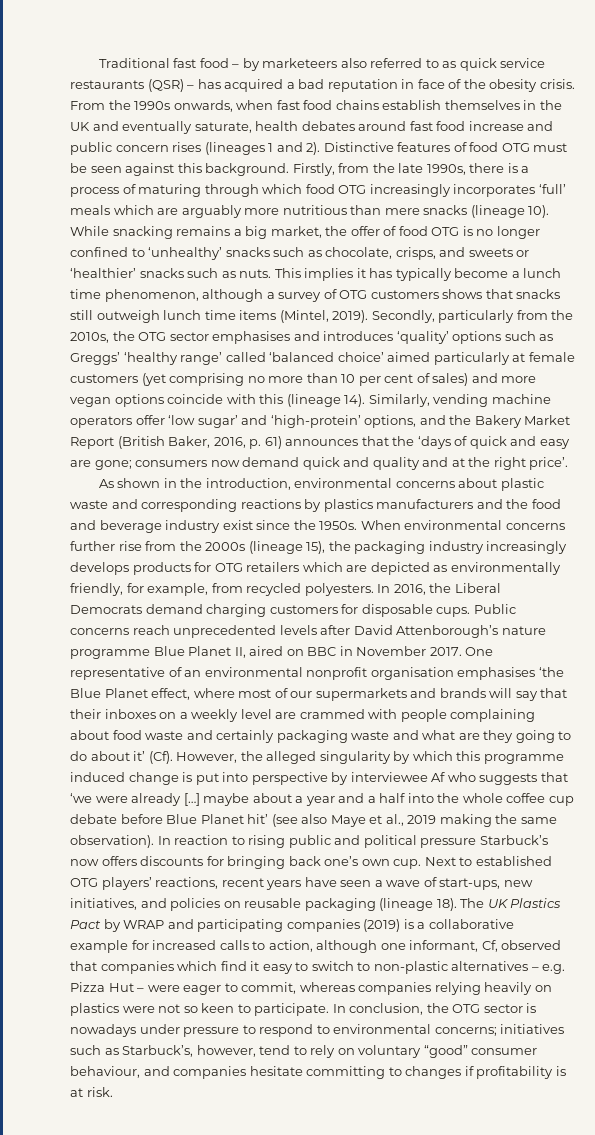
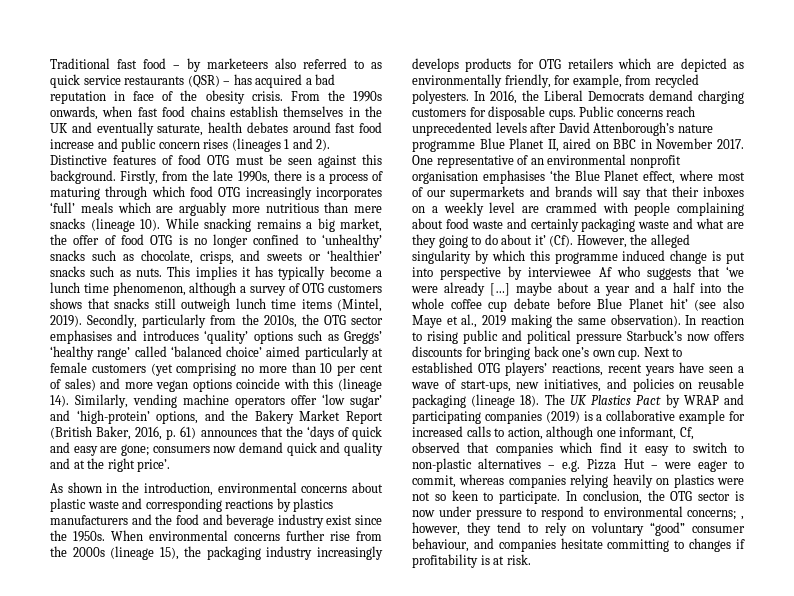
- In conclusion, the OTG sector is nowadays under pressure to respond to environmental concerns; initiatives such as Starbuck’s, however, tend to rely on voluntary “good” consumer behaviour, and companies hesitate committing to changes if profitability is at risk.
+ In conclusion, the OTG sector is now under pressure to respond to environmental concerns; , however, they tend to rely on voluntary “good” consumer behaviour, and companies hesitate committing to changes if profitability is at risk.

